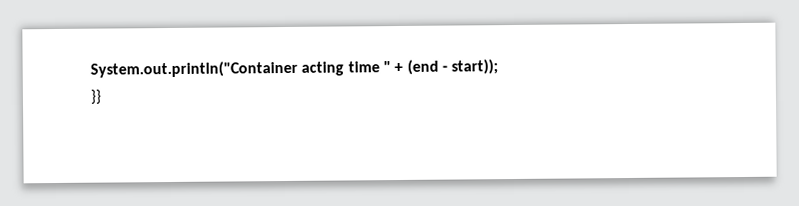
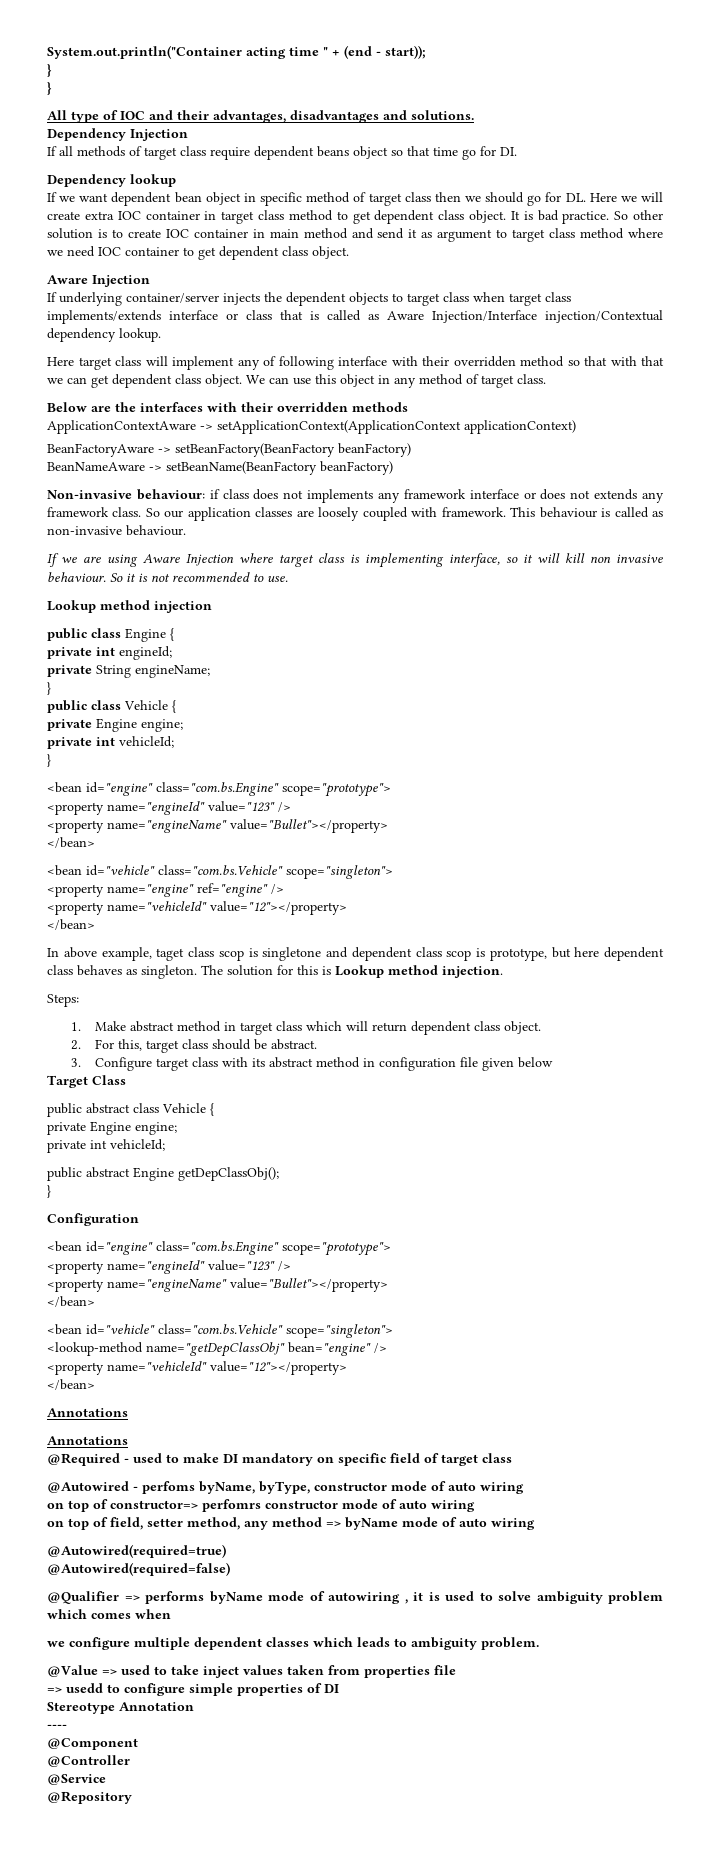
  System.out.println("Container acting time " + (end - start));
- }}
+ }
+ }
+ All type of IOC and their advantages, disadvantages and solutions.
+ Dependency Injection
+ If all methods of target class require dependent beans object so that time go for DI.
+ Dependency lookup
+ If we want dependent bean object in specific method of target class then we should go for DL. Here we will create extra IOC container in target class method to get dependent class object. It is bad practice. So other solution is to create IOC container in main method and send it as argument to target class method where we need IOC container to get dependent class object.
+ Aware Injection
+ If underlying container/server injects the dependent objects to target class when target class implements/extends interface or class that is called as Aware Injection/Interface injection/Contextual dependency lookup.
+ Here target class will implement any of following interface with their overridden method so that with that we can get dependent class object. We can use this object in any method of target class.
+ Below are the interfaces with their overridden methods
+ ApplicationContextAware -> setApplicationContext(ApplicationContext applicationContext)
+ BeanFactoryAware -> setBeanFactory(BeanFactory beanFactory)
+ BeanNameAware -> setBeanName(BeanFactory beanFactory)
+ Non-invasive behaviour: if class does not implements any framework interface or does not extends any framework class. So our application classes are loosely coupled with framework. This behaviour is called as non-invasive behaviour.
+ If we are using Aware Injection where target class is implementing interface, so it will kill non invasive behaviour. So it is not recommended to use.
+ Lookup method injection
+ public class Engine {
+ private int engineId;
+ private String engineName;
+ }
+ public class Vehicle {
+ private Engine engine;
+ private int vehicleId;
+ }
+ <bean id="engine" class="com.bs.Engine" scope="prototype">
+ <property name="engineId" value="123" />
+ <property name="engineName" value="Bullet"></property>
+ </bean>
+ <bean id="vehicle" class="com.bs.Vehicle" scope="singleton">
+ <property name="engine" ref="engine" />
+ <property name="vehicleId" value="12"></property>
+ </bean>
+ In above example, taget class scop is singletone and dependent class scop is prototype, but here dependent class behaves as singleton. The solution for this is Lookup method injection.
+ Steps:
+ 1. Make abstract method in target class which will return dependent class object.
+ 2. For this, target class should be abstract.
+ 3. Configure target class with its abstract method in configuration file given below
+ Target Class
+ public abstract class Vehicle {
+ private Engine engine;
+ private int vehicleId;
+ public abstract Engine getDepClassObj();
+ }
+ Configuration
+ <bean id="engine" class="com.bs.Engine" scope="prototype">
+ <property name="engineId" value="123" />
+ <property name="engineName" value="Bullet"></property>
+ </bean>
+ <bean id="vehicle" class="com.bs.Vehicle" scope="singleton">
+ <lookup-method name="getDepClassObj" bean="engine" />
+ <property name="vehicleId" value="12"></property>
+ </bean>
+ Annotations
+ Annotations
+ @Required - used to make DI mandatory on specific field of target class
+ @Autowired - perfoms byName, byType, constructor mode of auto wiring
+ on top of constructor=> perfomrs constructor mode of auto wiring
+ on top of field, setter method, any method => byName mode of auto wiring
+ @Autowired(required=true)
+ @Autowired(required=false)
+ @Qualifier => performs byName mode of autowiring , it is used to solve ambiguity problem which comes when
+ we configure multiple dependent classes which leads to ambiguity problem.
+ @Value => used to take inject values taken from properties file
+ => usedd to configure simple properties of DI
+ Stereotype Annotation
+ ----
+ @Component
+ @Controller
+ @Service
+ @Repository

